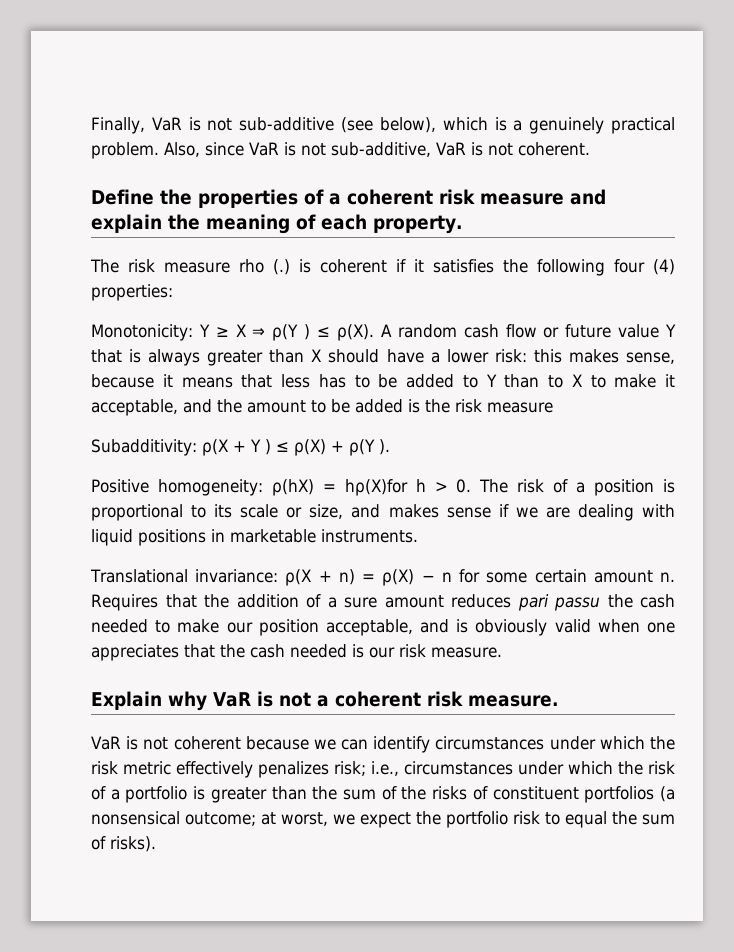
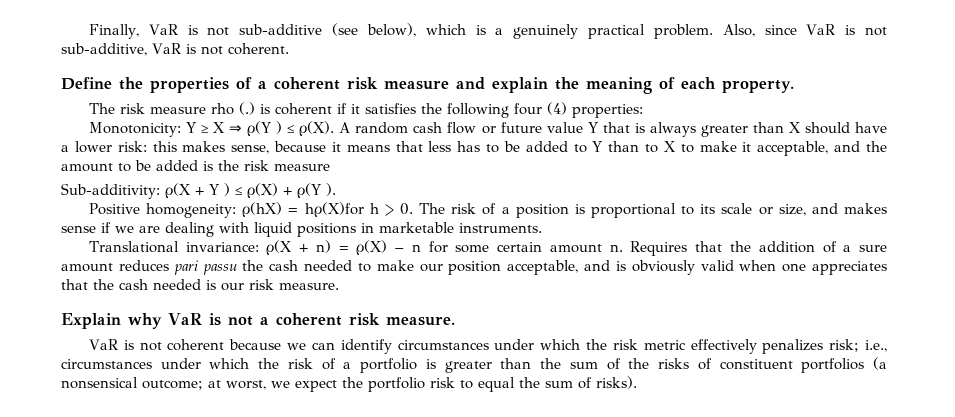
- Subadditivity: ρ(X + Y ) ≤ ρ(X) + ρ(Y ).
+ Sub-additivity: ρ(X + Y ) ≤ ρ(X) + ρ(Y ).

